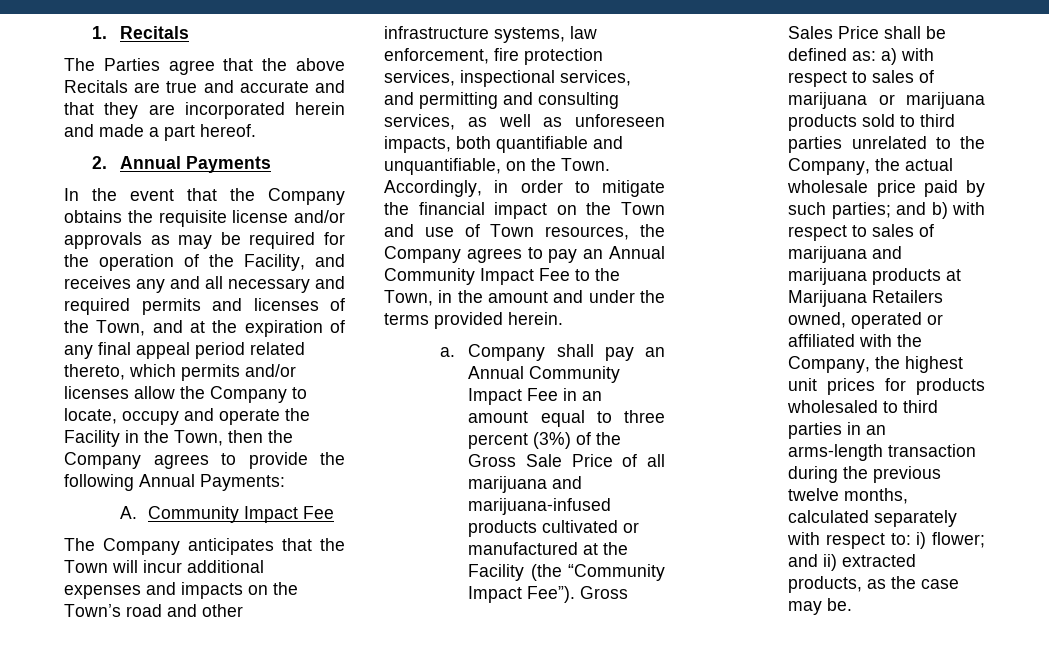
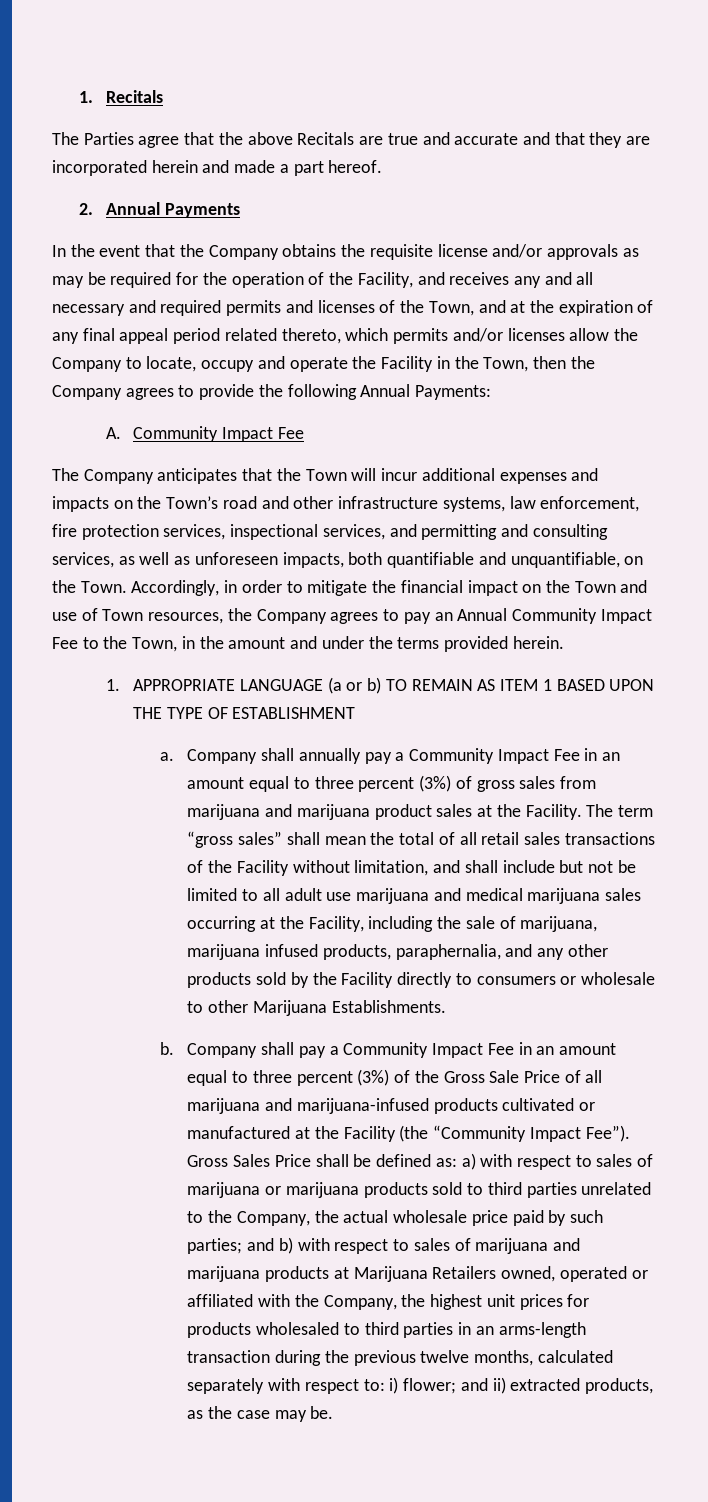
- a.
+ 1. APPROPRIATE LANGUAGE (a or b) TO REMAIN AS ITEM 1 BASED UPON THE TYPE OF ESTABLISHMENT
+ a. Company shall annually pay a Community Impact Fee in an amount equal to three percent (3%) of gross sales from marijuana and marijuana product sales at the Facility. The term “gross sales” shall mean the total of all retail sales transactions of the Facility without limitation, and shall include but not be limited to all adult use marijuana and medical marijuana sales occurring at the Facility, including the sale of marijuana, marijuana infused products, paraphernalia, and any other products sold by the Facility directly to consumers or wholesale to other Marijuana Establishments.
+ b.
- Company shall pay an Annual Community Impact Fee in an amount equal to three percent (3%) of the Gross Sale Price of all marijuana and marijuana-infused products cultivated or manufactured at the Facility (the “Community Impact Fee”).
+ Company shall pay a Community Impact Fee in an amount equal to three percent (3%) of the Gross Sale Price of all marijuana and marijuana-infused products cultivated or manufactured at the Facility (the “Community Impact Fee”).

